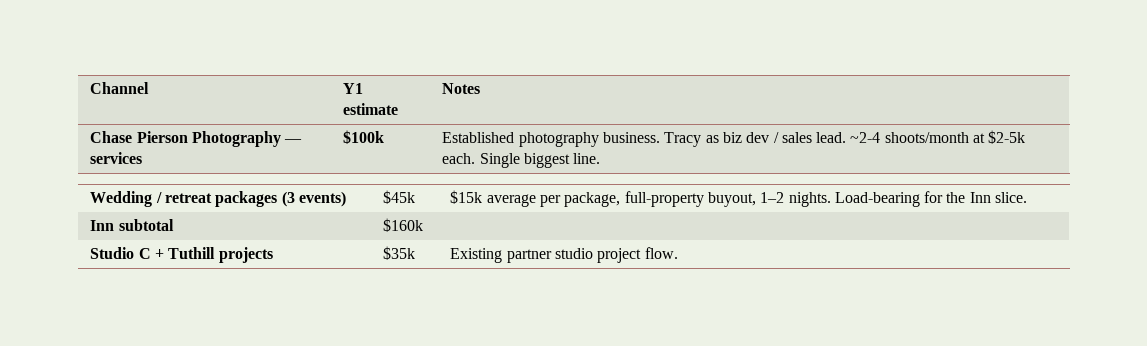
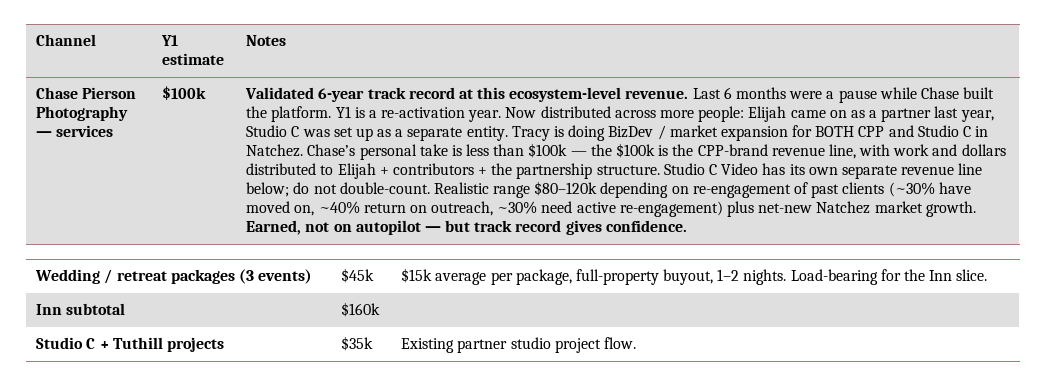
- Established photography business. Tracy as biz dev / sales lead. ~2-4 shoots/month at $2-5k each. Single biggest line.
+ Validated 6-year track record at this ecosystem-level revenue. Last 6 months were a pause while Chase built the platform. Y1 is a re-activation year. Now distributed across more people: Elijah came on as a partner last year, Studio C was set up as a separate entity. Tracy is doing BizDev / market expansion for BOTH CPP and Studio C in Natchez. Chase’s personal take is less than $100k — the $100k is the CPP-brand revenue line, with work and dollars distributed to Elijah + contributors + the partnership structure. Studio C Video has its own separate revenue line below; do not double-count. Realistic range $80–120k depending on re-engagement of past clients (~30% have moved on, ~40% return on outreach, ~30% need active re-engagement) plus net-new Natchez market growth. Earned, not on autopilot — but track record gives confidence.

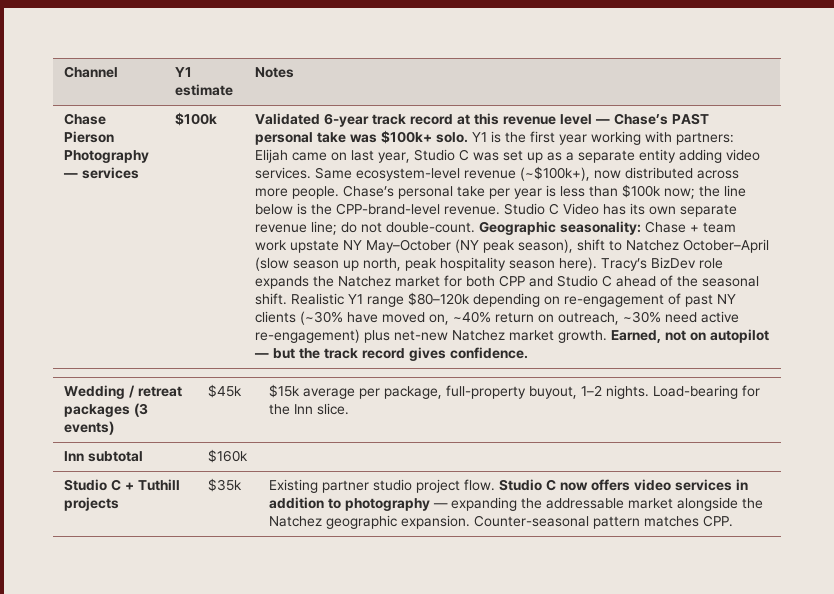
- Validated 6-year track record at this ecosystem-level revenue. Last 6 months were a pause while Chase built the platform. Y1 is a re-activation year. Now distributed across more people: Elijah came on as a partner last year, Studio C was set up as a separate entity. Tracy is doing BizDev / market expansion for BOTH CPP and Studio C in Natchez.
+ Validated 6-year track record at this revenue level — Chase’s PAST personal take was $100k+ solo. Y1 is the first year working with partners: Elijah came on last year, Studio C was set up as a separate entity adding video services. Same ecosystem-level revenue (~$100k+), now distributed across more people.
- Chase’s personal take is less than $100k — the $100k is the CPP-brand revenue line, with work and dollars distributed to Elijah + contributors + the partnership structure.
+ Chase’s personal take per year is less than $100k now; the line below is the CPP-brand-level revenue.
- Studio C Video has its own separate revenue line below; do not double-count.
+ Studio C Video has its own separate revenue line; do not double-count.
- Realistic range $80–120k depending on re-engagement of past clients (~30% have moved on, ~40% return on outreach, ~30% need active re-engagement) plus net-new Natchez market growth.
+ Geographic seasonality: Chase + team work upstate NY May–October (NY peak season), shift to Natchez October–April (slow season up north, peak hospitality season here). Tracy’s BizDev role expands the Natchez market for both CPP and Studio C ahead of the seasonal shift. Realistic Y1 range $80–120k depending on re-engagement of past NY clients (~30% have moved on, ~40% return on outreach, ~30% need active re-engagement) plus net-new Natchez market growth.
- Earned, not on autopilot — but track record gives confidence.
+ Earned, not on autopilot — but the track record gives confidence.
- Studio C + Tuthill projects | $35k | Existing partner studio project flow.
+ Studio C + Tuthill projects | $35k | Existing partner studio project flow. Studio C now offers video services in addition to photography — expanding the addressable market alongside the Natchez geographic expansion. Counter-seasonal pattern matches CPP.

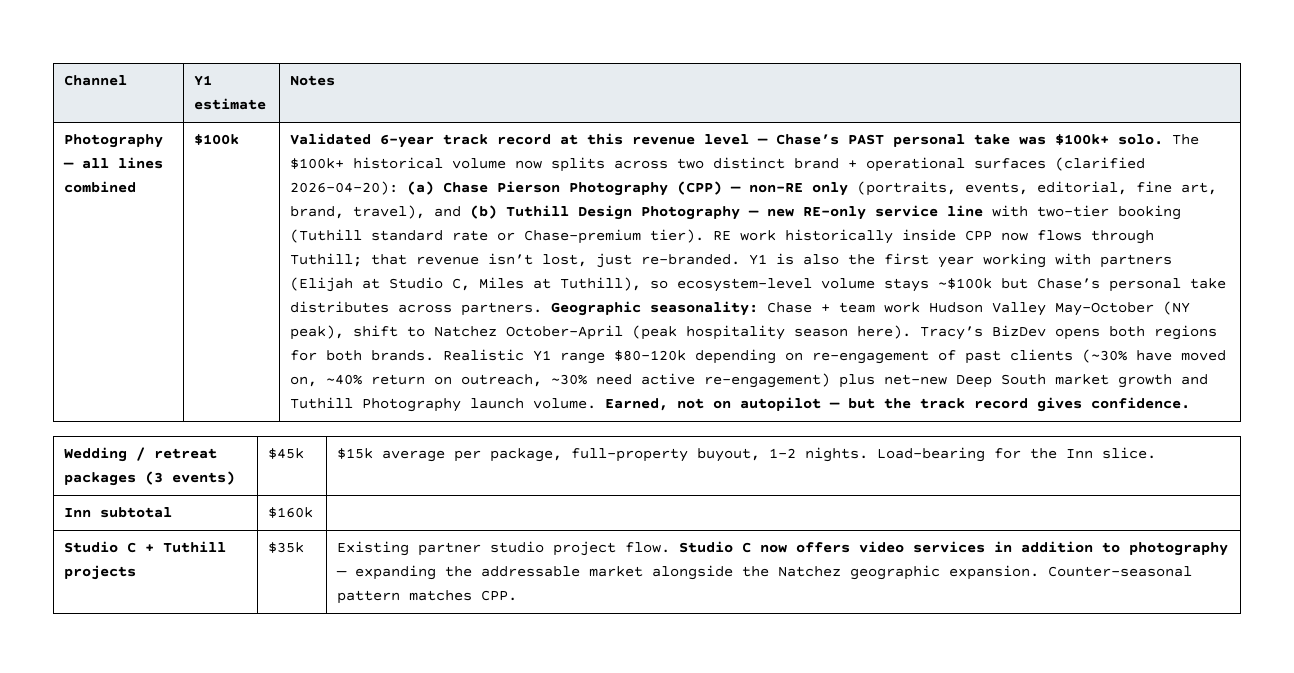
- Chase Pierson Photography — services
+ Photography — all lines combined
+ The $100k+ historical volume now splits across two distinct brand + operational surfaces (clarified 2026-04-20): (a) Chase Pierson Photography (CPP) — non-RE only (portraits, events, editorial, fine art, brand, travel), and (b) Tuthill Design Photography — new RE-only service line with two-tier booking (Tuthill standard rate or Chase-premium tier). RE work historically inside CPP now flows through Tuthill; that revenue isn’t lost, just re-branded.
- Y1 is the first year working with partners: Elijah came on last year, Studio C was set up as a separate entity adding video services. Same ecosystem-level revenue (~$100k+), now distributed across more people. Chase’s personal take per year is less than $100k now; the line below is the CPP-brand-level revenue. Studio C Video has its own separate revenue line; do not double-count.
+ Y1 is also the first year working with partners (Elijah at Studio C, Miles at Tuthill), so ecosystem-level volume stays ~$100k but Chase’s personal take distributes across partners.
- Geographic seasonality: Chase + team work upstate NY May–October (NY peak season), shift to Natchez October–April (slow season up north, peak hospitality season here).
+ Geographic seasonality: Chase + team work Hudson Valley May–October (NY peak), shift to Natchez October–April (peak hospitality season here).
- Tracy’s BizDev role expands the Natchez market for both CPP and Studio C ahead of the seasonal shift.
+ Tracy’s BizDev opens both regions for both brands.
- Realistic Y1 range $80–120k depending on re-engagement of past NY clients (~30% have moved on, ~40% return on outreach, ~30% need active re-engagement) plus net-new Natchez market growth.
+ Realistic Y1 range $80–120k depending on re-engagement of past clients (~30% have moved on, ~40% return on outreach, ~30% need active re-engagement) plus net-new Deep South market growth and Tuthill Photography launch volume.

